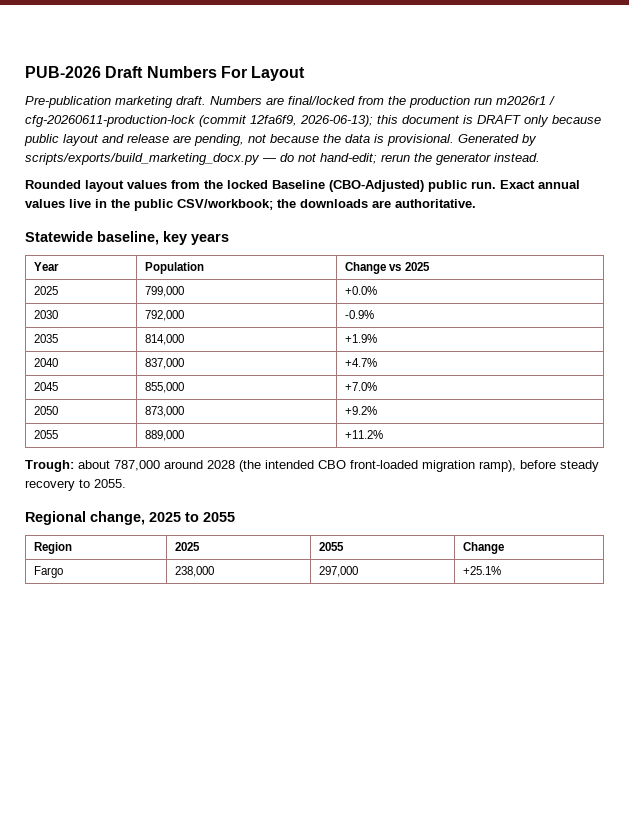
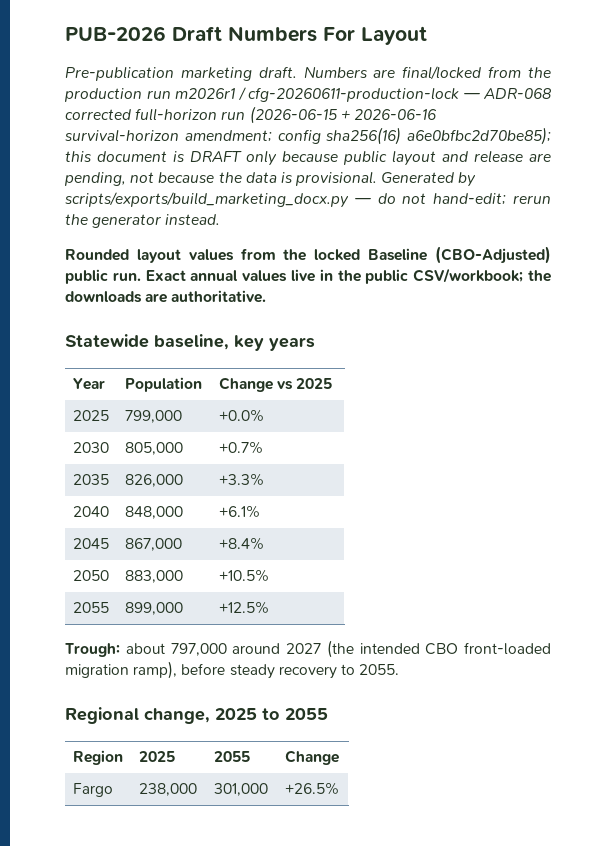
- Numbers are final/locked from the production run m2026r1 / cfg-20260611-production-lock (commit 12fa6f9, 2026-06-13); this document is DRAFT only because public layout and release are pending, not because the data is provisional.
+ Numbers are final/locked from the production run m2026r1 / cfg-20260611-production-lock — ADR-068 corrected full-horizon run (2026-06-15 + 2026-06-16 survival-horizon amendment; config sha256(16) a6e0bfbc2d70be85); this document is DRAFT only because public layout and release are pending, not because the data is provisional.
- 2030 | 792,000 | -0.9%
+ 2030 | 805,000 | +0.7%
- 2035 | 814,000 | +1.9%
+ 2035 | 826,000 | +3.3%
- 2040 | 837,000 | +4.7%
+ 2040 | 848,000 | +6.1%
- 2045 | 855,000 | +7.0%
+ 2045 | 867,000 | +8.4%
- 2050 | 873,000 | +9.2%
- 2055 | 889,000 | +11.2%
+ 2050 | 883,000 | +10.5%
+ 2055 | 899,000 | +12.5%
- Trough: about 787,000 around 2028 (the intended CBO front-loaded migration ramp), before steady recovery to 2055.
+ Trough: about 797,000 around 2027 (the intended CBO front-loaded migration ramp), before steady recovery to 2055.
- Fargo | 238,000 | 297,000 | +25.1%
+ Fargo | 238,000 | 301,000 | +26.5%

